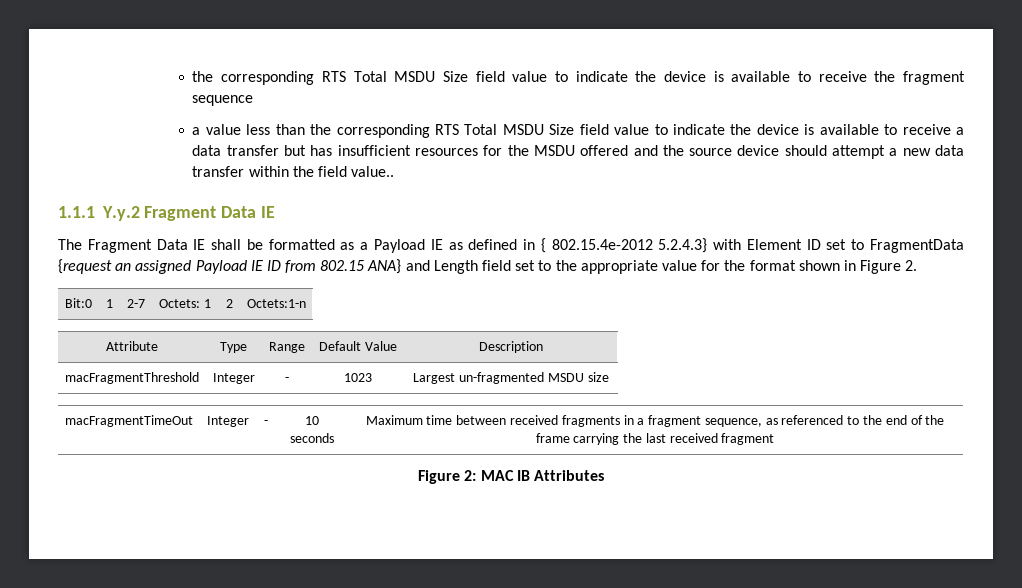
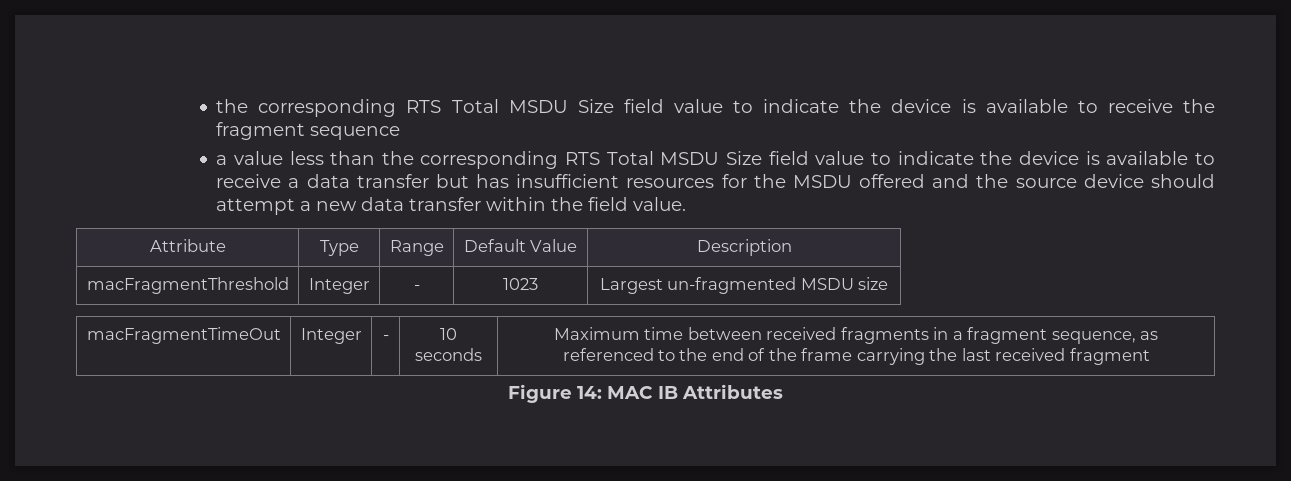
- a value less than the corresponding RTS Total MSDU Size field value to indicate the device is available to receive a data transfer but has insufficient resources for the MSDU offered and the source device should attempt a new data transfer within the field value..
- 1.1.1 Y.y.2 Fragment Data IE
- The Fragment Data IE shall be formatted as a Payload IE as defined in { 802.15.4e-2012 5.2.4.3} with Element ID set to FragmentData {request an assigned Payload IE ID from 802.15 ANA} and Length field set to the appropriate value for the format shown in Figure 2.
- Bit:0 | 1 | 2-7 | Octets: 1 | 2 | Octets:1-n
+ a value less than the corresponding RTS Total MSDU Size field value to indicate the device is available to receive a data transfer but has insufficient resources for the MSDU offered and the source device should attempt a new data transfer within the field value.
- Figure 2: MAC IB Attributes
+ Figure 14: MAC IB Attributes

